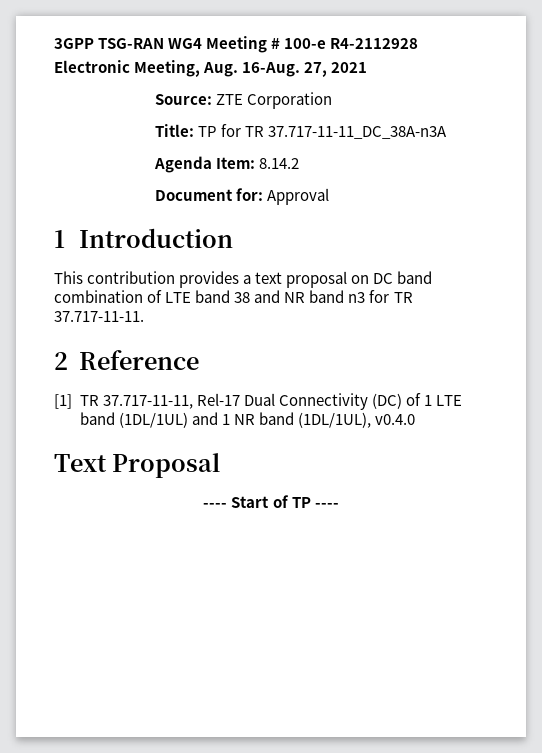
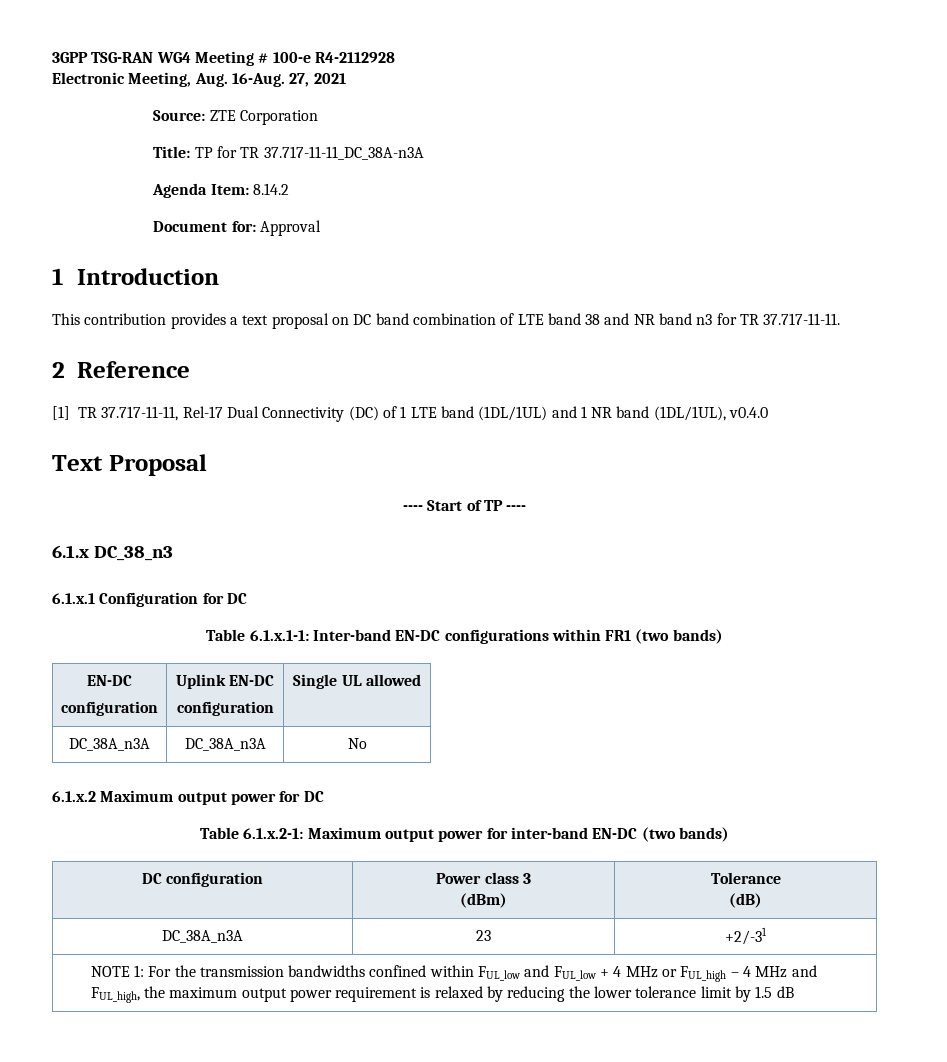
+ 6.1.x DC_38_n3
+ 6.1.x.1 Configuration for DC
+ Table 6.1.x.1-1: Inter-band EN-DC configurations within FR1 (two bands)
+ EN-DC
+ configuration | Uplink EN-DC
+ configuration | Single UL allowed
+ DC_38A_n3A | DC_38A_n3A | No
+ 6.1.x.2 Maximum output power for DC
+ Table 6.1.x.2-1: Maximum output power for inter-band EN-DC (two bands)
+ DC configuration | Power class 3
+ (dBm) | Tolerance
+ (dB)
+ DC_38A_n3A | 23 | +2/-31
+ NOTE 1: For the transmission bandwidths confined within FUL_low and FUL_low + 4 MHz or FUL_high – 4 MHz and FUL_high, the maximum output power requirement is relaxed by reducing the lower tolerance limit by 1.5 dB

